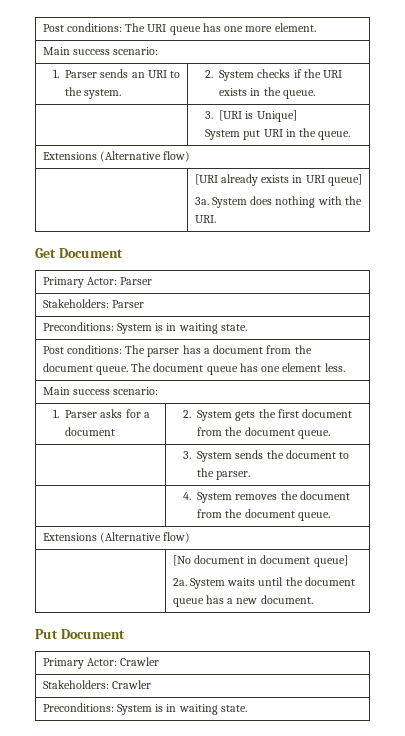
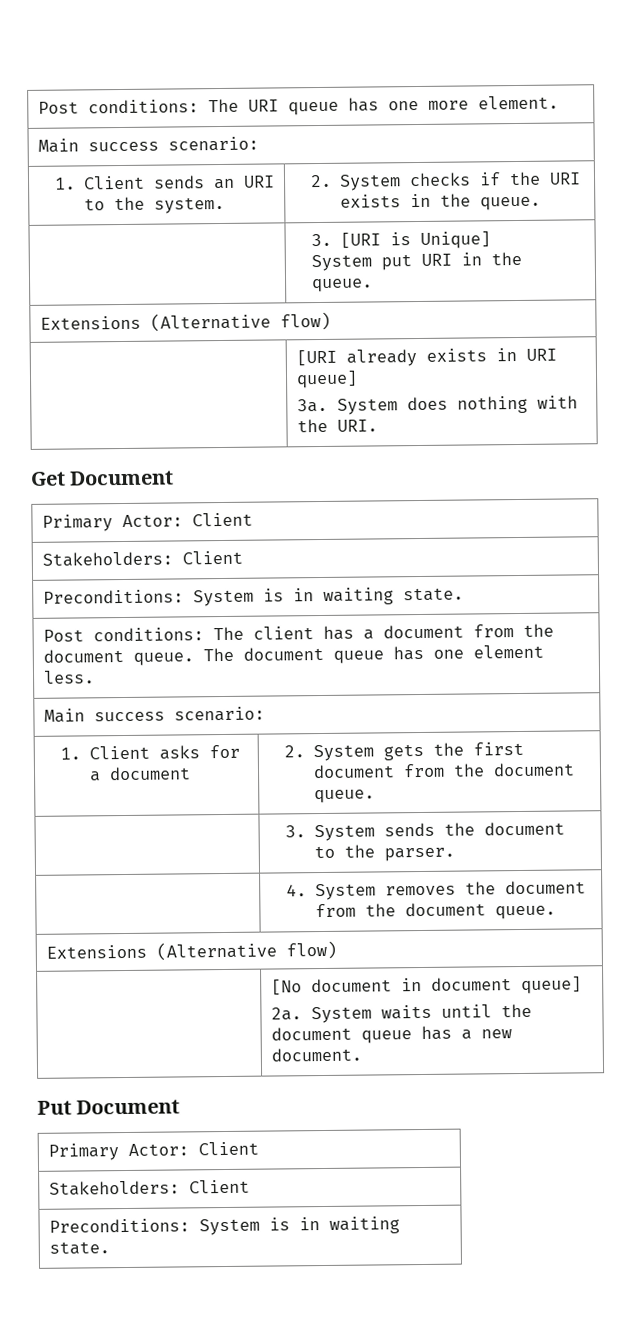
- 1. Parser sends an URI to the system. | 2. System checks if the URI exists in the queue.
+ 1. Client sends an URI to the system. | 2. System checks if the URI exists in the queue.
  Get Document
- Primary Actor: Parser
- Stakeholders: Parser
+ Primary Actor: Client
+ Stakeholders: Client
- Post conditions: The parser has a document from the document queue. The document queue has one element less.
+ Post conditions: The client has a document from the document queue. The document queue has one element less.
- 1. Parser asks for a document | 2. System gets the first document from the document queue.
+ 1. Client asks for a document | 2. System gets the first document from the document queue.
  Put Document
- Primary Actor: Crawler
- Stakeholders: Crawler
+ Primary Actor: Client
+ Stakeholders: Client

